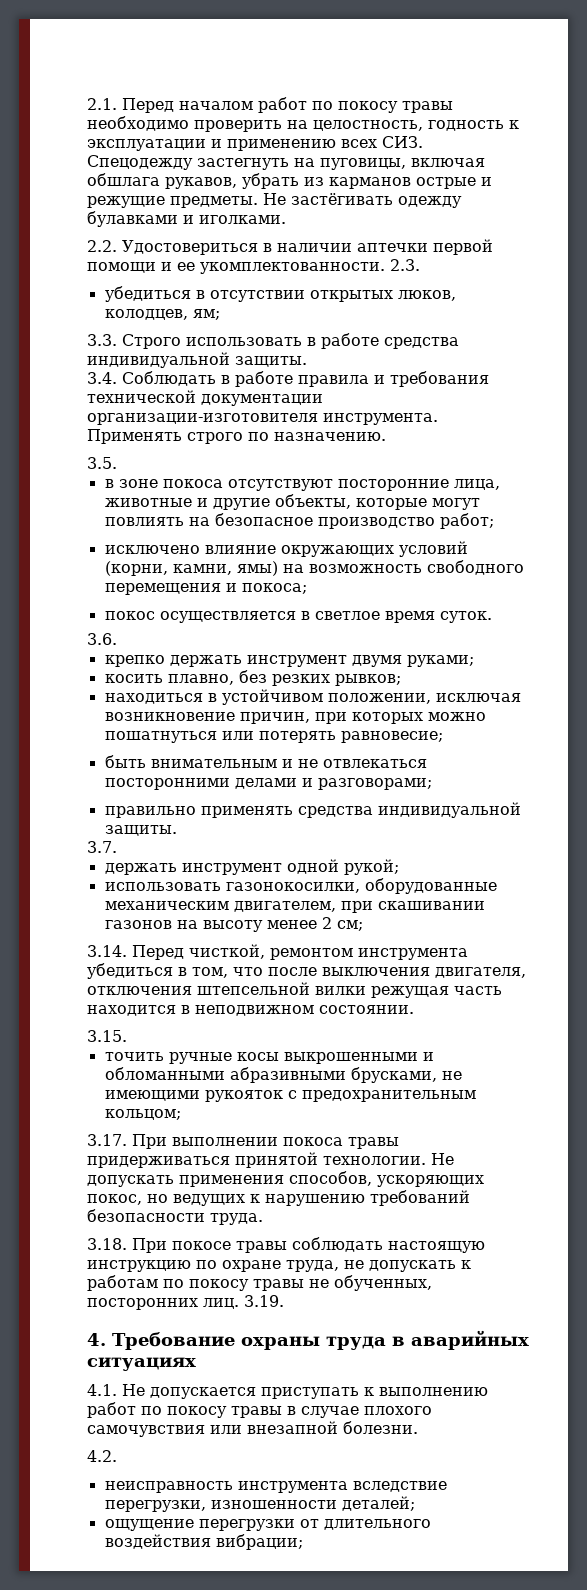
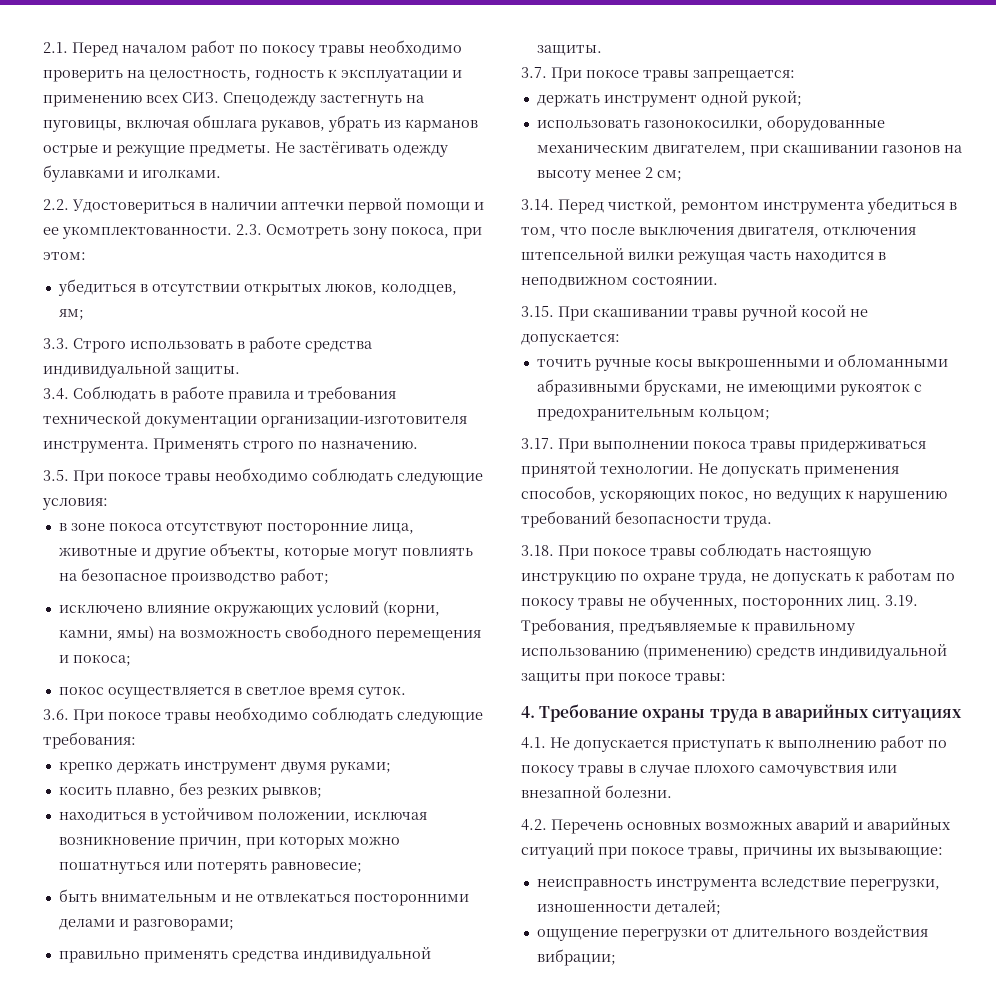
- 2.3.
+ 2.3. Осмотреть зону покоса, при этом:
- 3.5.
+ 3.5. При покосе травы необходимо соблюдать следующие условия:
- 3.6.
+ 3.6. При покосе травы необходимо соблюдать следующие требования:
- 3.7.
+ 3.7. При покосе травы запрещается:
- 3.15.
+ 3.15. При скашивании травы ручной косой не допускается:
- 3.19.
+ 3.19. Требования, предъявляемые к правильному использованию (применению) средств индивидуальной защиты при покосе травы:
- 4.2.
+ 4.2. Перечень основных возможных аварий и аварийных ситуаций при покосе травы, причины их вызывающие:

